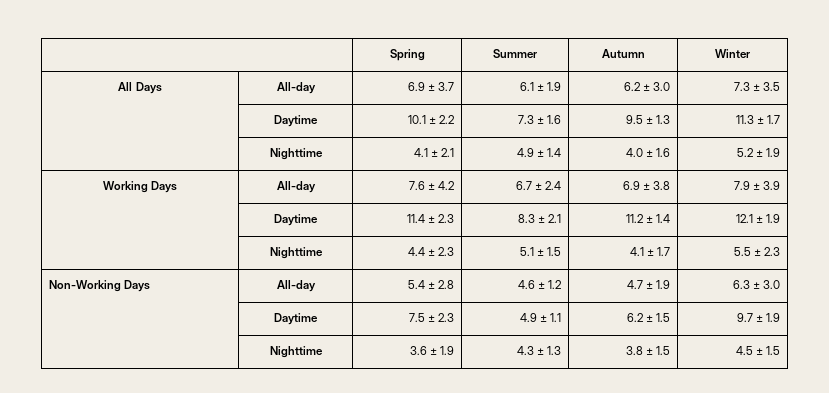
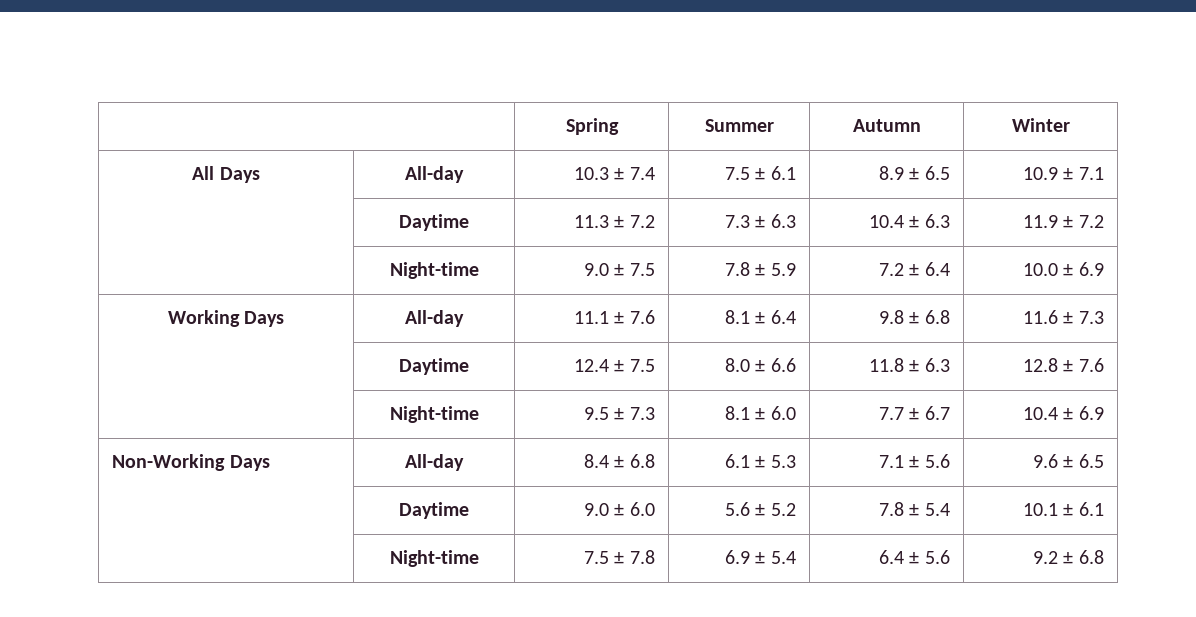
- All Days | All-day | 6.9 ± 3.7 | 6.1 ± 1.9 | 6.2 ± 3.0 | 7.3 ± 3.5
- | Daytime | 10.1 ± 2.2 | 7.3 ± 1.6 | 9.5 ± 1.3 | 11.3 ± 1.7
- | Nighttime | 4.1 ± 2.1 | 4.9 ± 1.4 | 4.0 ± 1.6 | 5.2 ± 1.9
+ All Days | All-day | 10.3 ± 7.4 | 7.5 ± 6.1 | 8.9 ± 6.5 | 10.9 ± 7.1
+ | Daytime | 11.3 ± 7.2 | 7.3 ± 6.3 | 10.4 ± 6.3 | 11.9 ± 7.2
+ | Night-time | 9.0 ± 7.5 | 7.8 ± 5.9 | 7.2 ± 6.4 | 10.0 ± 6.9
- Working Days | All-day | 7.6 ± 4.2 | 6.7 ± 2.4 | 6.9 ± 3.8 | 7.9 ± 3.9
- | Daytime | 11.4 ± 2.3 | 8.3 ± 2.1 | 11.2 ± 1.4 | 12.1 ± 1.9
- | Nighttime | 4.4 ± 2.3 | 5.1 ± 1.5 | 4.1 ± 1.7 | 5.5 ± 2.3
- Non-Working Days | All-day | 5.4 ± 2.8 | 4.6 ± 1.2 | 4.7 ± 1.9 | 6.3 ± 3.0
- | Daytime | 7.5 ± 2.3 | 4.9 ± 1.1 | 6.2 ± 1.5 | 9.7 ± 1.9
- | Nighttime | 3.6 ± 1.9 | 4.3 ± 1.3 | 3.8 ± 1.5 | 4.5 ± 1.5
+ Working Days | All-day | 11.1 ± 7.6 | 8.1 ± 6.4 | 9.8 ± 6.8 | 11.6 ± 7.3
+ | Daytime | 12.4 ± 7.5 | 8.0 ± 6.6 | 11.8 ± 6.3 | 12.8 ± 7.6
+ | Night-time | 9.5 ± 7.3 | 8.1 ± 6.0 | 7.7 ± 6.7 | 10.4 ± 6.9
+ Non-Working Days | All-day | 8.4 ± 6.8 | 6.1 ± 5.3 | 7.1 ± 5.6 | 9.6 ± 6.5
+ | Daytime | 9.0 ± 6.0 | 5.6 ± 5.2 | 7.8 ± 5.4 | 10.1 ± 6.1
+ | Night-time | 7.5 ± 7.8 | 6.9 ± 5.4 | 6.4 ± 5.6 | 9.2 ± 6.8

